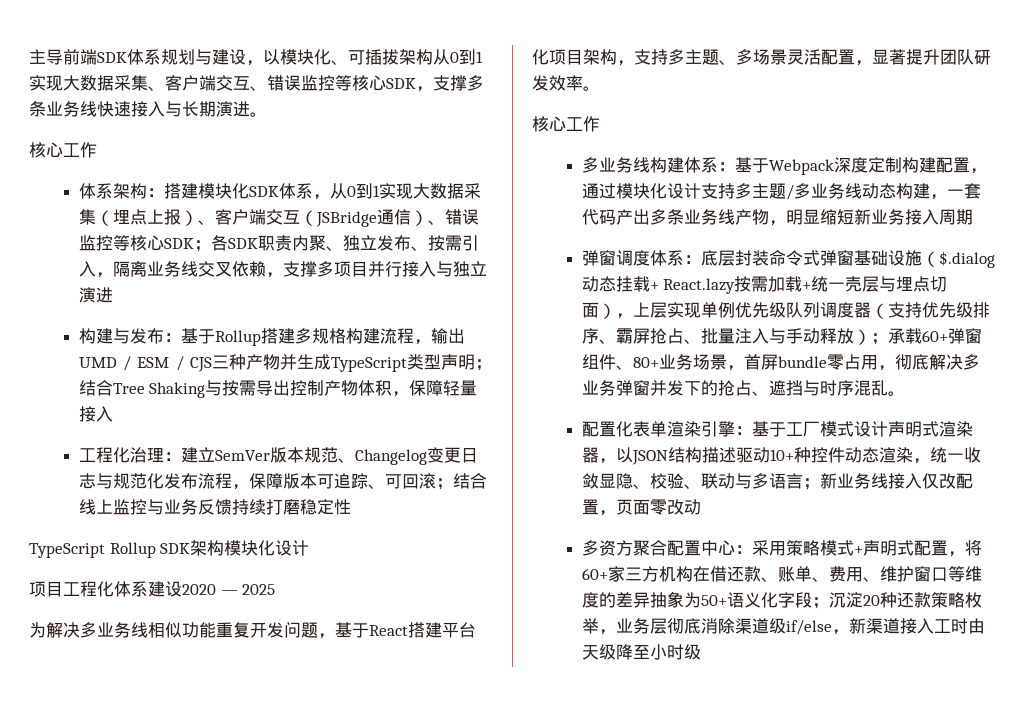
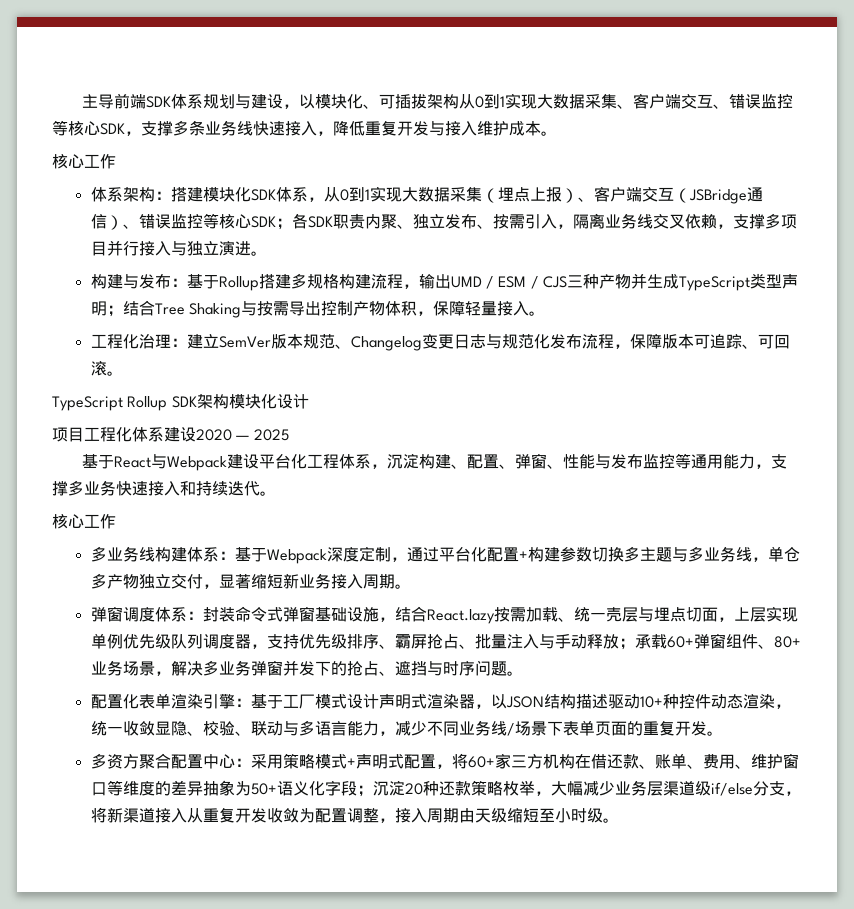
- 主导前端SDK体系规划与建设，以模块化、可插拔架构从0到1实现大数据采集、客户端交互、错误监控等核心SDK，支撑多条业务线快速接入与长期演进。
+ 主导前端SDK体系规划与建设，以模块化、可插拔架构从0到1实现大数据采集、客户端交互、错误监控等核心SDK，支撑多条业务线快速接入，降低重复开发与接入维护成本。
- 体系架构：搭建模块化SDK体系，从0到1实现大数据采集（埋点上报）、客户端交互（JSBridge通信）、错误监控等核心SDK；各SDK职责内聚、独立发布、按需引入，隔离业务线交叉依赖，支撑多项目并行接入与独立演进
+ 体系架构：搭建模块化SDK体系，从0到1实现大数据采集（埋点上报）、客户端交互（JSBridge通信）、错误监控等核心SDK；各SDK职责内聚、独立发布、按需引入，隔离业务线交叉依赖，支撑多项目并行接入与独立演进。
- 构建与发布：基于Rollup搭建多规格构建流程，输出UMD / ESM / CJS三种产物并生成TypeScript类型声明；结合Tree Shaking与按需导出控制产物体积，保障轻量接入
+ 构建与发布：基于Rollup搭建多规格构建流程，输出UMD / ESM / CJS三种产物并生成TypeScript类型声明；结合Tree Shaking与按需导出控制产物体积，保障轻量接入。
- 工程化治理：建立SemVer版本规范、Changelog变更日志与规范化发布流程，保障版本可追踪、可回滚；结合线上监控与业务反馈持续打磨稳定性
+ 工程化治理：建立SemVer版本规范、Changelog变更日志与规范化发布流程，保障版本可追踪、可回滚。
- 为解决多业务线相似功能重复开发问题，基于React搭建平台化项目架构，支持多主题、多场景灵活配置，显著提升团队研发效率。
+ 基于React与Webpack建设平台化工程体系，沉淀构建、配置、弹窗、性能与发布监控等通用能力，支撑多业务快速接入和持续迭代。
- 多业务线构建体系：基于Webpack深度定制构建配置，通过模块化设计支持多主题/多业务线动态构建，一套代码产出多条业务线产物，明显缩短新业务接入周期
+ 多业务线构建体系：基于Webpack深度定制，通过平台化配置+构建参数切换多主题与多业务线，单仓多产物独立交付，显著缩短新业务接入周期。
- 弹窗调度体系：底层封装命令式弹窗基础设施（$.dialog动态挂载+ React.lazy按需加载+统一壳层与埋点切面），上层实现单例优先级队列调度器（支持优先级排序、霸屏抢占、批量注入与手动释放）；承载60+弹窗组件、80+业务场景，首屏bundle零占用，彻底解决多业务弹窗并发下的抢占、遮挡与时序混乱。
+ 弹窗调度体系：封装命令式弹窗基础设施，结合React.lazy按需加载、统一壳层与埋点切面，上层实现单例优先级队列调度器，支持优先级排序、霸屏抢占、批量注入与手动释放；承载60+弹窗组件、80+业务场景，解决多业务弹窗并发下的抢占、遮挡与时序问题。
- 配置化表单渲染引擎：基于工厂模式设计声明式渲染器，以JSON结构描述驱动10+种控件动态渲染，统一收敛显隐、校验、联动与多语言；新业务线接入仅改配置，页面零改动
+ 配置化表单渲染引擎：基于工厂模式设计声明式渲染器，以JSON结构描述驱动10+种控件动态渲染，统一收敛显隐、校验、联动与多语言能力，减少不同业务线/场景下表单页面的重复开发。
- 多资方聚合配置中心：采用策略模式+声明式配置，将60+家三方机构在借还款、账单、费用、维护窗口等维度的差异抽象为50+语义化字段；沉淀20种还款策略枚举，业务层彻底消除渠道级if/else，新渠道接入工时由天级降至小时级
+ 多资方聚合配置中心：采用策略模式+声明式配置，将60+家三方机构在借还款、账单、费用、维护窗口等维度的差异抽象为50+语义化字段；沉淀20种还款策略枚举，大幅减少业务层渠道级if/else分支，将新渠道接入从重复开发收敛为配置调整，接入周期由天级缩短至小时级。

